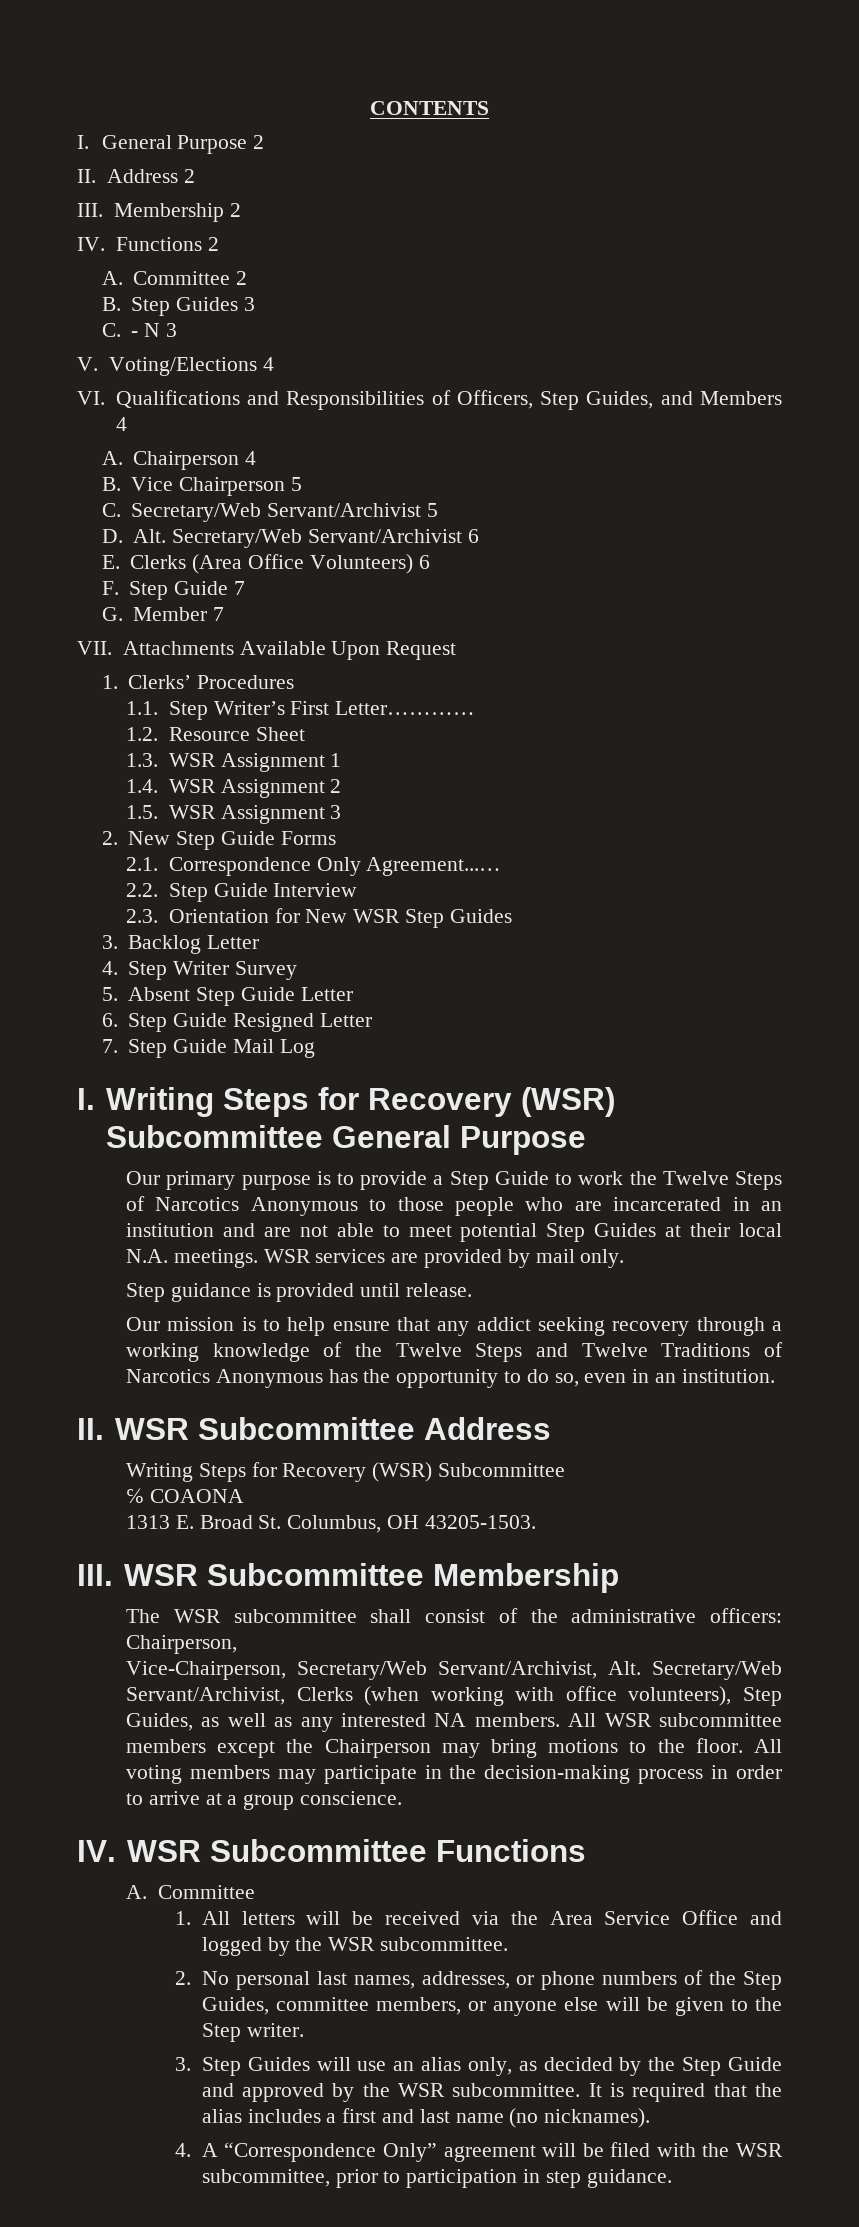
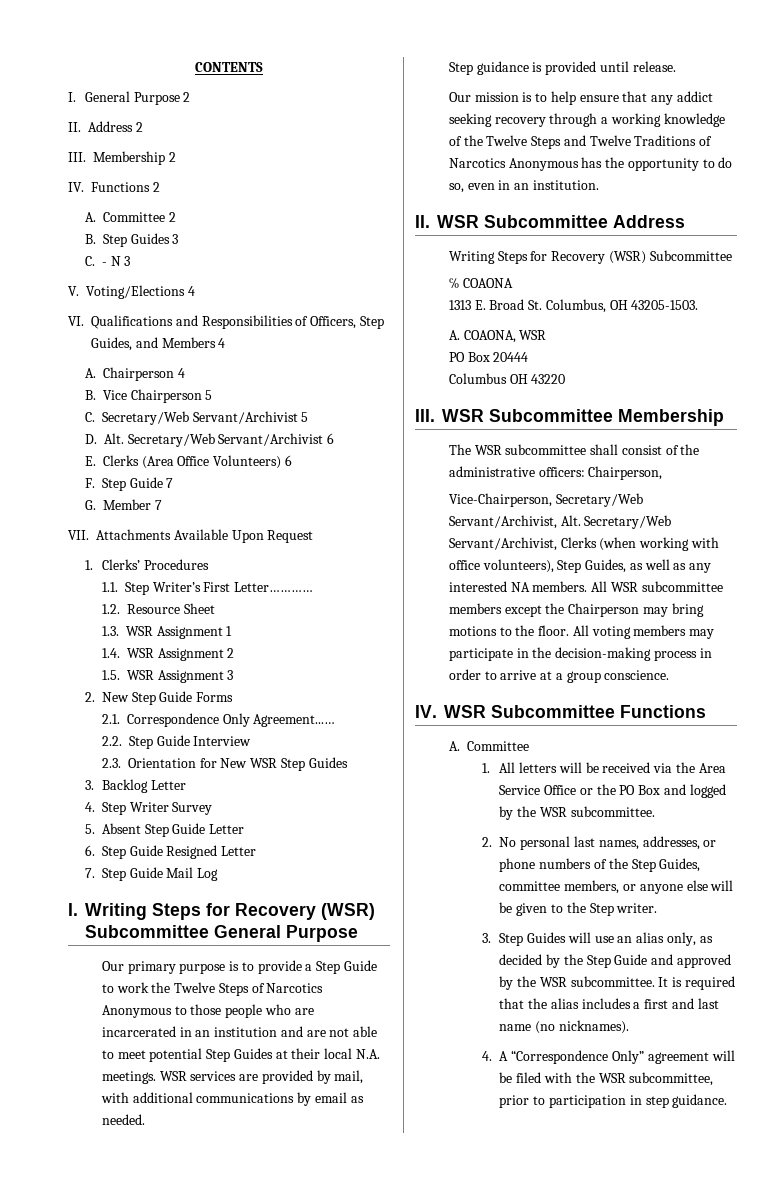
- WSR services are provided by mail only.
+ WSR services are provided by mail, with additional communications by email as needed.
+ A. COAONA, WSR
+ PO Box 20444
+ Columbus OH 43220
- 1. All letters will be received via the Area Service Office and logged by the WSR subcommittee.
+ 1. All letters will be received via the Area Service Office or the PO Box and logged by the WSR subcommittee.

